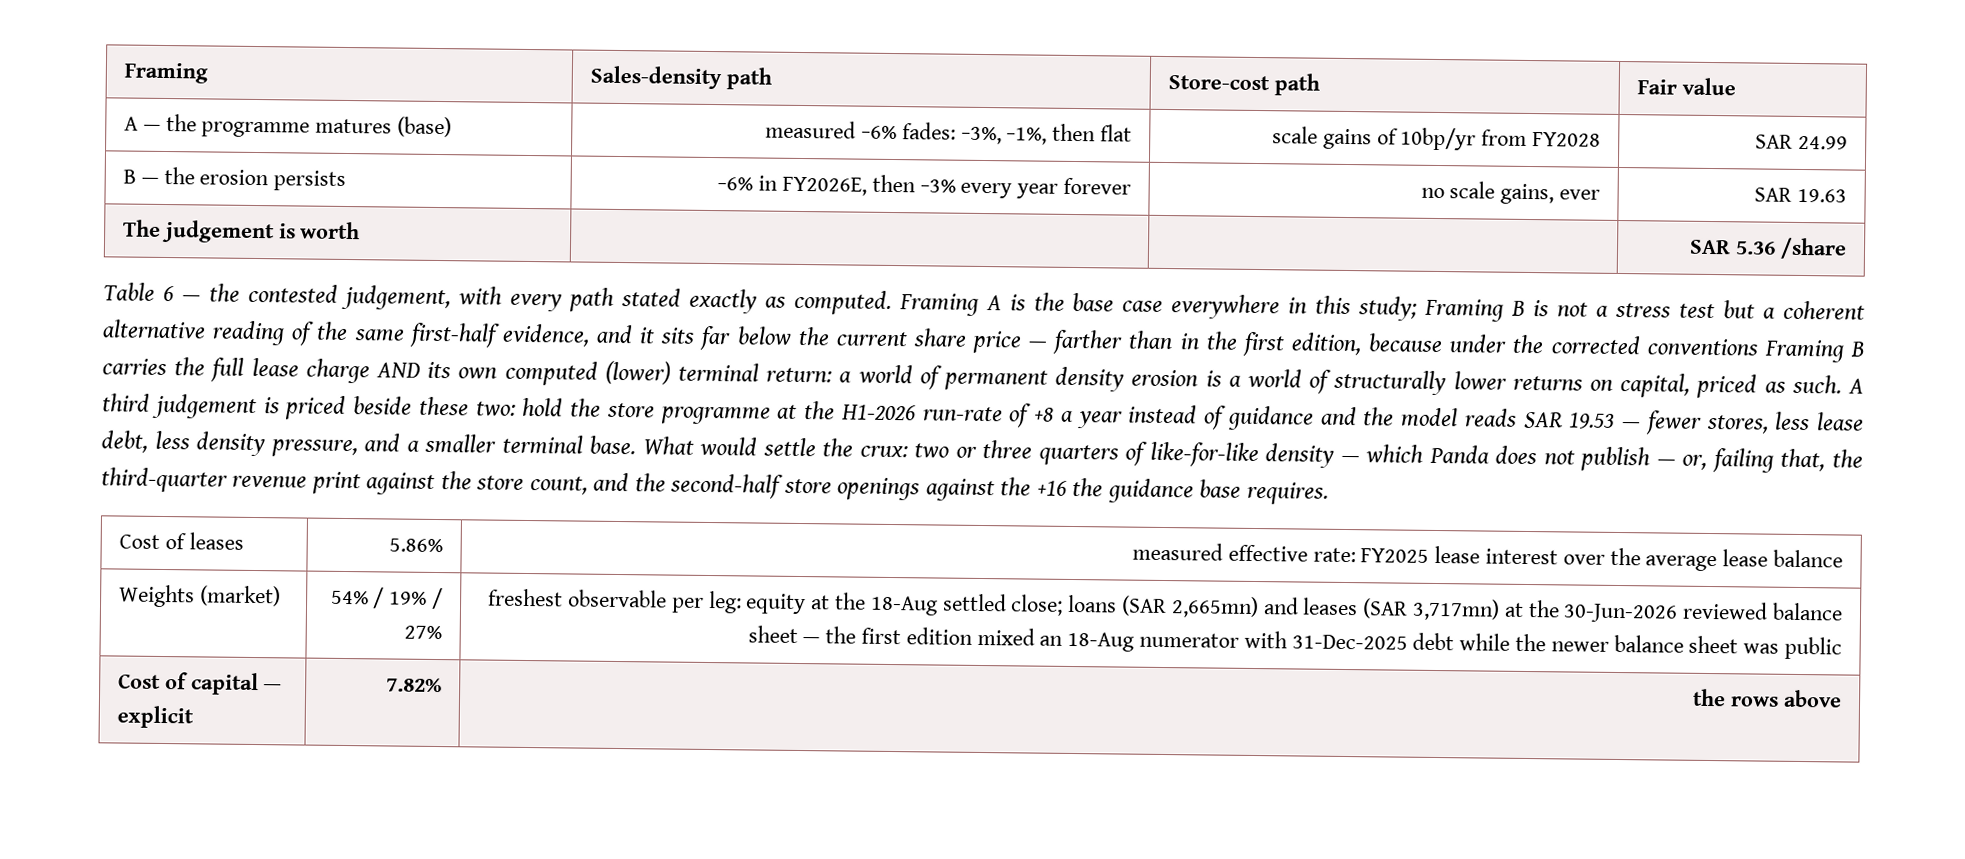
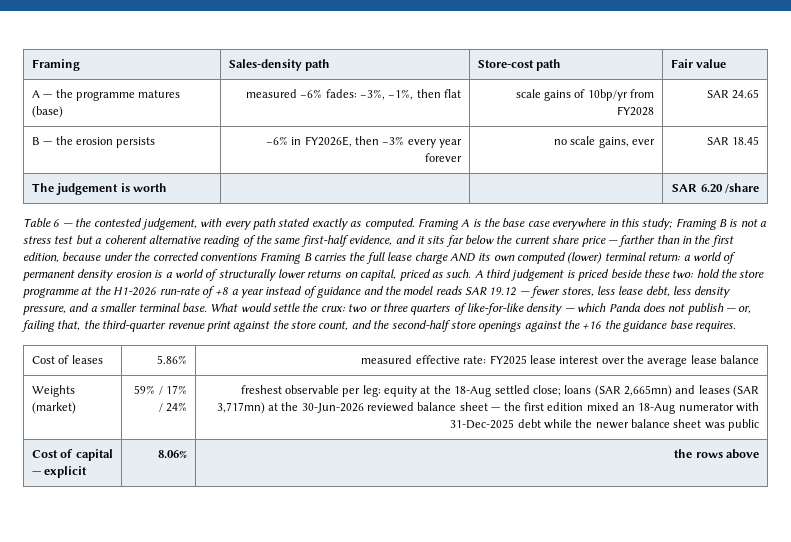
- A — the programme matures (base) | measured −6% fades: −3%, −1%, then flat | scale gains of 10bp/yr from FY2028 | SAR 24.99
+ A — the programme matures (base) | measured −6% fades: −3%, −1%, then flat | scale gains of 10bp/yr from FY2028 | SAR 24.65
- B — the erosion persists | −6% in FY2026E, then −3% every year forever | no scale gains, ever | SAR 19.63
+ B — the erosion persists | −6% in FY2026E, then −3% every year forever | no scale gains, ever | SAR 18.45
- The judgement is worth | | | SAR 5.36 /share
+ The judgement is worth | | | SAR 6.20 /share
- A third judgement is priced beside these two: hold the store programme at the H1-2026 run-rate of +8 a year instead of guidance and the model reads SAR 19.53 — fewer stores, less lease debt, less density pressure, and a smaller terminal base.
+ A third judgement is priced beside these two: hold the store programme at the H1-2026 run-rate of +8 a year instead of guidance and the model reads SAR 19.12 — fewer stores, less lease debt, less density pressure, and a smaller terminal base.
- 54% / 19% / 27%
+ 59% / 17% / 24%
- Cost of capital — explicit | 7.82% | the rows above
+ Cost of capital — explicit | 8.06% | the rows above

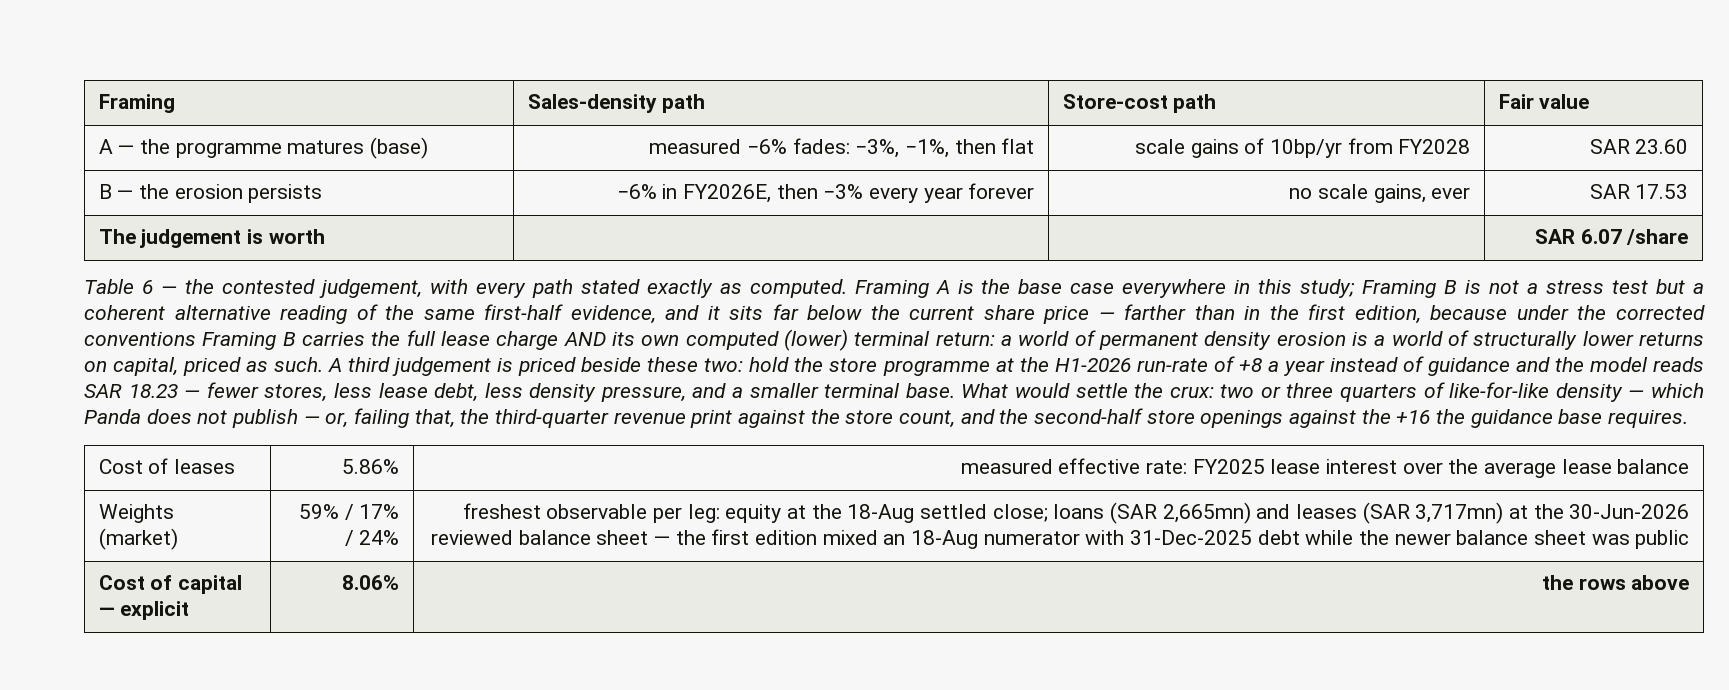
- A — the programme matures (base) | measured −6% fades: −3%, −1%, then flat | scale gains of 10bp/yr from FY2028 | SAR 24.65
+ A — the programme matures (base) | measured −6% fades: −3%, −1%, then flat | scale gains of 10bp/yr from FY2028 | SAR 23.60
- B — the erosion persists | −6% in FY2026E, then −3% every year forever | no scale gains, ever | SAR 18.45
+ B — the erosion persists | −6% in FY2026E, then −3% every year forever | no scale gains, ever | SAR 17.53
- The judgement is worth | | | SAR 6.20 /share
+ The judgement is worth | | | SAR 6.07 /share
- A third judgement is priced beside these two: hold the store programme at the H1-2026 run-rate of +8 a year instead of guidance and the model reads SAR 19.12 — fewer stores, less lease debt, less density pressure, and a smaller terminal base.
+ A third judgement is priced beside these two: hold the store programme at the H1-2026 run-rate of +8 a year instead of guidance and the model reads SAR 18.23 — fewer stores, less lease debt, less density pressure, and a smaller terminal base.

